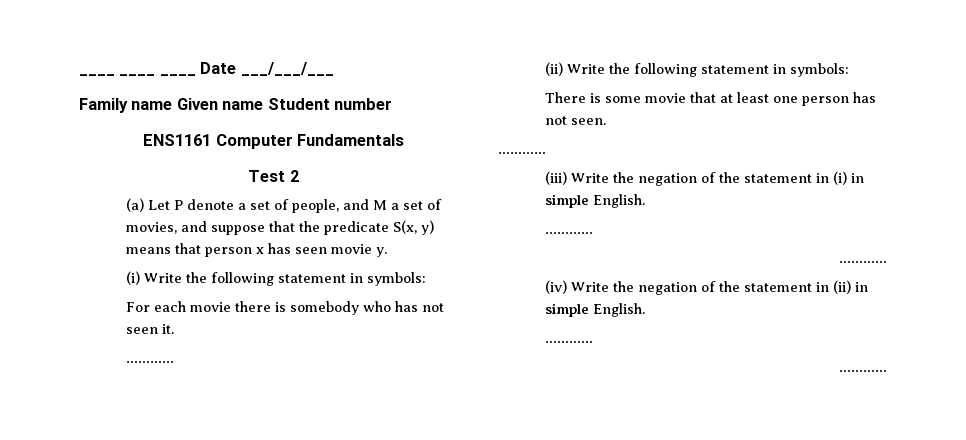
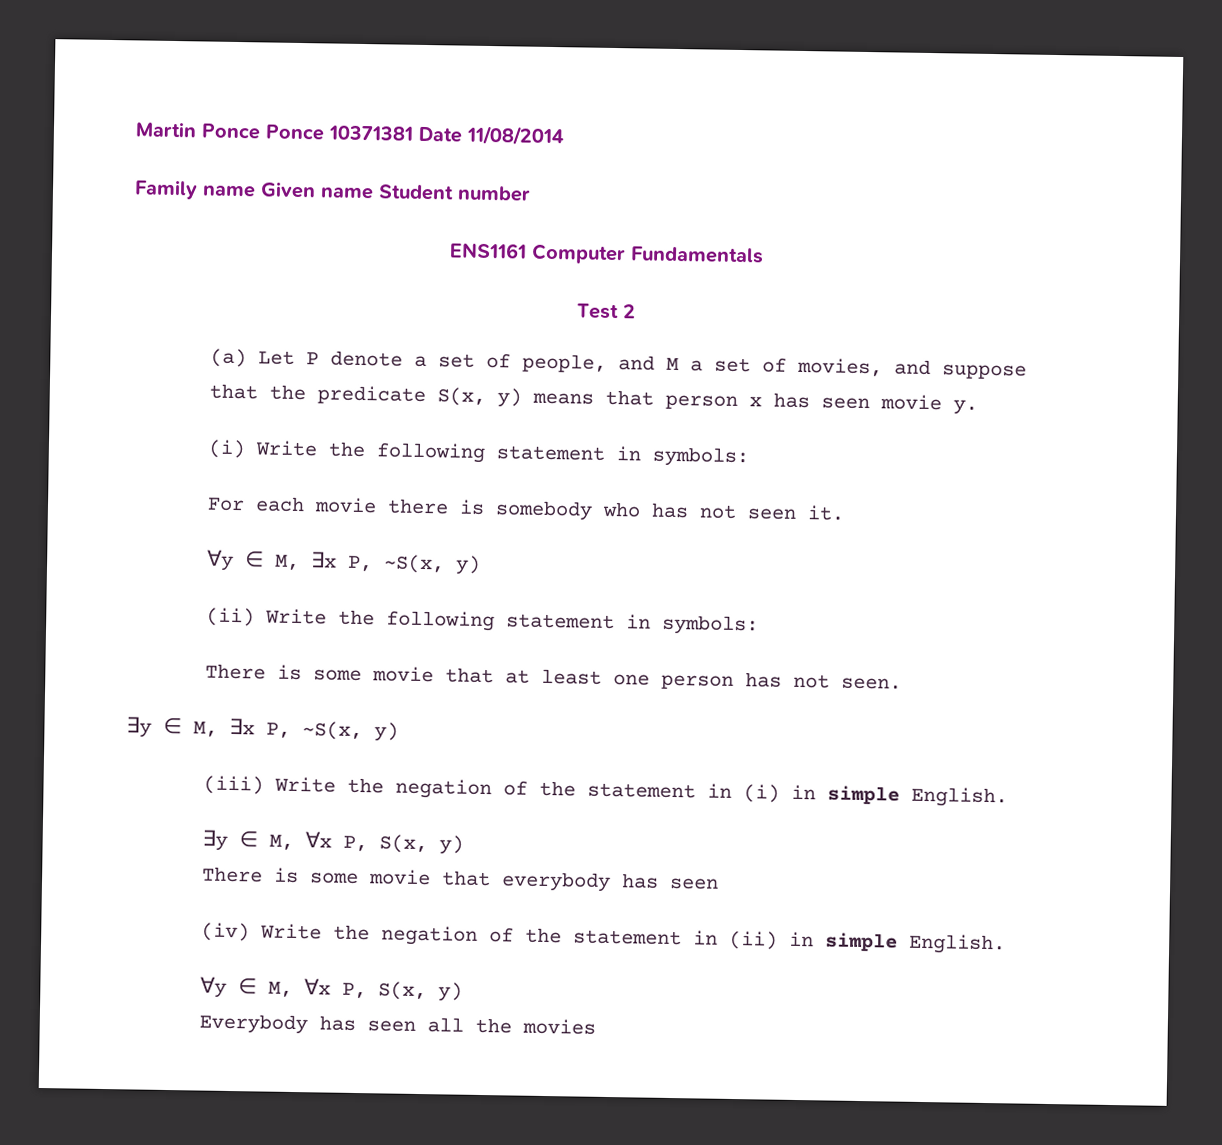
- ____ ____ ____ Date ___/___/___
+ Martin Ponce Ponce 10371381 Date 11/08/2014
  For each movie there is somebody who has not seen it.
- …………
+ ∀y ∈ M, ∃x P, ~S(x, y)
  There is some movie that at least one person has not seen.
- …………
+ ∃y ∈ M, ∃x P, ~S(x, y)
  (iii) Write the negation of the statement in (i) in simple English.
- …………
- …………
+ ∃y ∈ M, ∀x P, S(x, y)
+ There is some movie that everybody has seen
  (iv) Write the negation of the statement in (ii) in simple English.
- …………
- …………
+ ∀y ∈ M, ∀x P, S(x, y)
+ Everybody has seen all the movies

